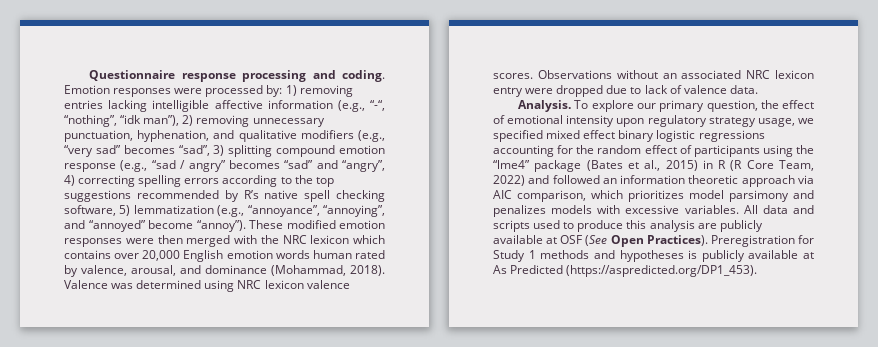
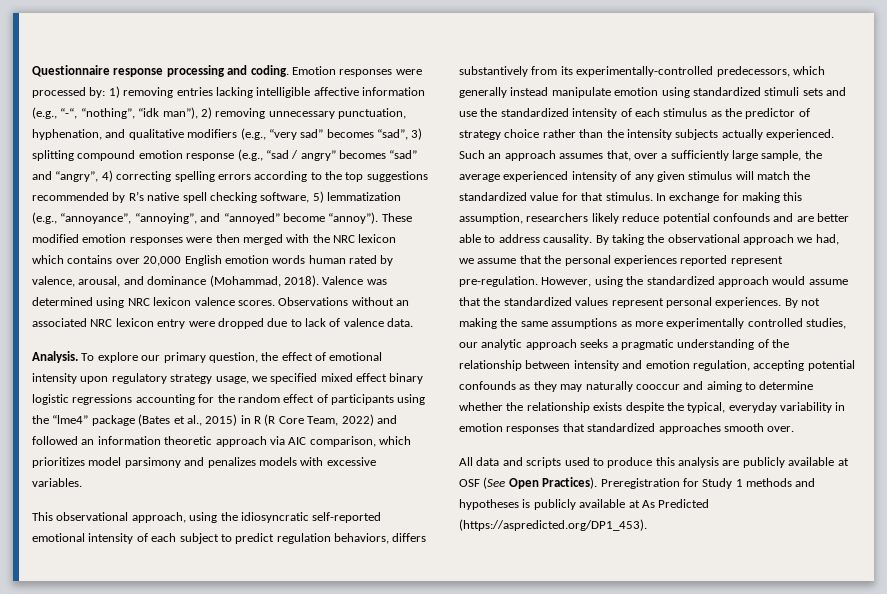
- To explore our primary question, the effect of emotional intensity upon regulatory strategy usage, we specified mixed effect binary logistic regressions accounting for the random effect of participants using the “lme4” package (Bates et al., 2015) in R (R Core Team, 2022) and followed an information theoretic approach via AIC comparison, which prioritizes model parsimony and penalizes models with excessive variables. All data and scripts used to produce this analysis are publicly available at OSF (See Open Practices).
+ To explore our primary question, the effect of emotional intensity upon regulatory strategy usage, we specified mixed effect binary logistic regressions accounting for the random effect of participants using the “lme4” package (Bates et al., 2015) in R (R Core Team, 2022) and followed an information theoretic approach via AIC comparison, which prioritizes model parsimony and penalizes models with excessive variables.
+ This observational approach, using the idiosyncratic self-reported emotional intensity of each subject to predict regulation behaviors, differs substantively from its experimentally-controlled predecessors, which generally instead manipulate emotion using standardized stimuli sets and use the standardized intensity of each stimulus as the predictor of strategy choice rather than the intensity subjects actually experienced. Such an approach assumes that, over a sufficiently large sample, the average experienced intensity of any given stimulus will match the standardized value for that stimulus. In exchange for making this assumption, researchers likely reduce potential confounds and are better able to address causality. By taking the observational approach we had, we assume that the personal experiences reported represent pre-regulation. However, using the standardized approach would assume that the standardized values represent personal experiences. By not making the same assumptions as more experimentally controlled studies, our analytic approach seeks a pragmatic understanding of the relationship between intensity and emotion regulation, accepting potential confounds as they may naturally cooccur and aiming to determine whether the relationship exists despite the typical, everyday variability in emotion responses that standardized approaches smooth over.
+ All data and scripts used to produce this analysis are publicly available at OSF (See Open Practices).

